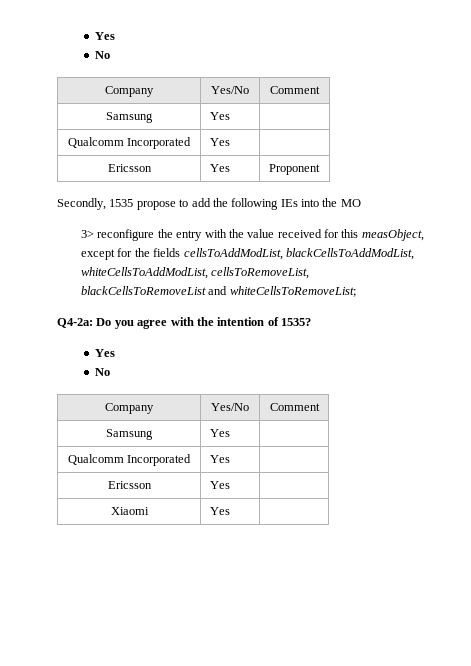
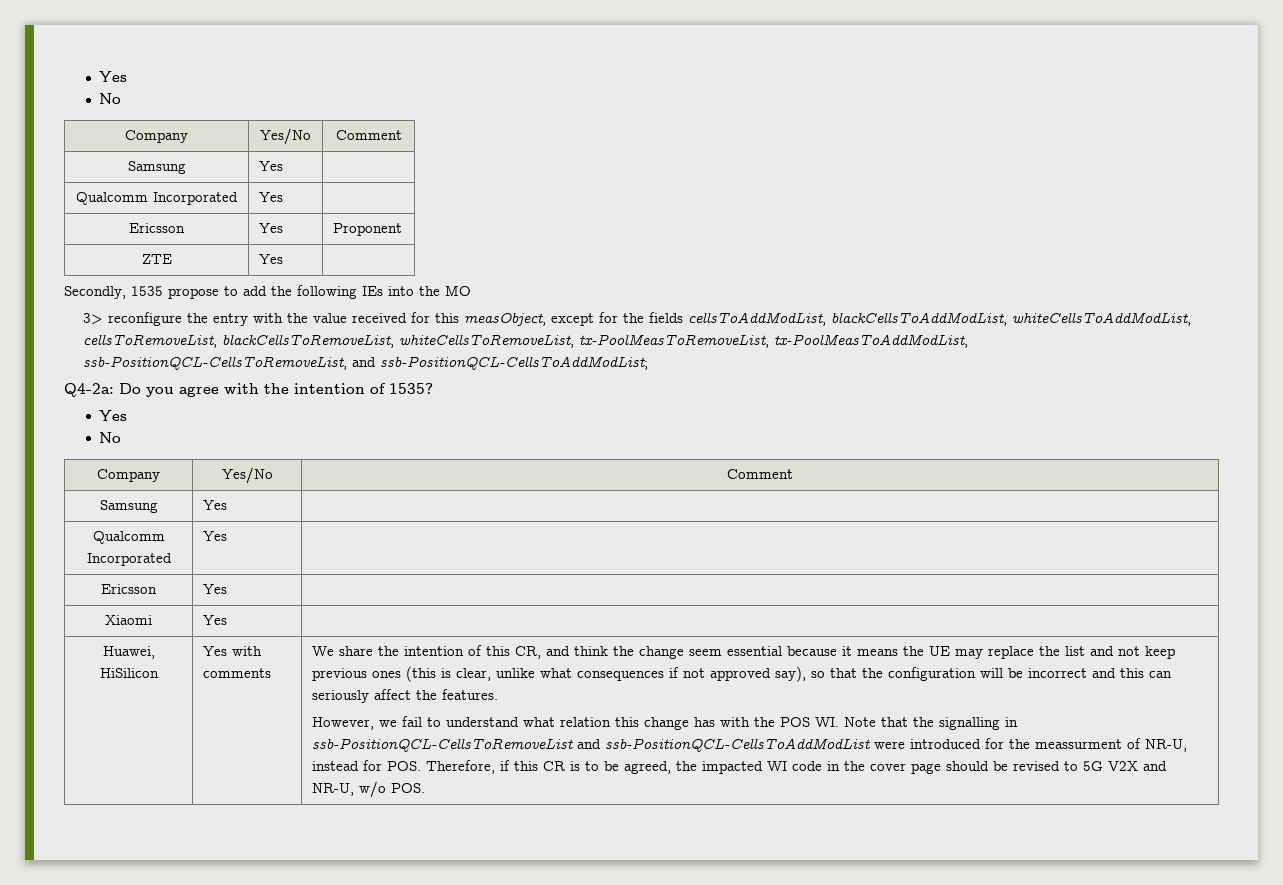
+ ZTE | Yes |
- 3> reconfigure the entry with the value received for this measObject, except for the fields cellsToAddModList, blackCellsToAddModList, whiteCellsToAddModList, cellsToRemoveList, blackCellsToRemoveList and whiteCellsToRemoveList;
+ 3> reconfigure the entry with the value received for this measObject, except for the fields cellsToAddModList, blackCellsToAddModList, whiteCellsToAddModList, cellsToRemoveList, blackCellsToRemoveList, whiteCellsToRemoveList, tx-PoolMeasToRemoveList, tx-PoolMeasToAddModList, ssb-PositionQCL-CellsToRemoveList, and ssb-PositionQCL-CellsToAddModList;
+ Huawei, HiSilicon | Yes with comments | We share the intention of this CR, and think the change seem essential because it means the UE may replace the list and not keep previous ones (this is clear, unlike what consequences if not approved say), so that the configuration will be incorrect and this can seriously affect the features.
+ However, we fail to understand what relation this change has with the POS WI. Note that the signalling in ssb-PositionQCL-CellsToRemoveList and ssb-PositionQCL-CellsToAddModList were introduced for the meassurment of NR-U, instead for POS. Therefore, if this CR is to be agreed, the impacted WI code in the cover page should be revised to 5G V2X and NR-U, w/o POS.

